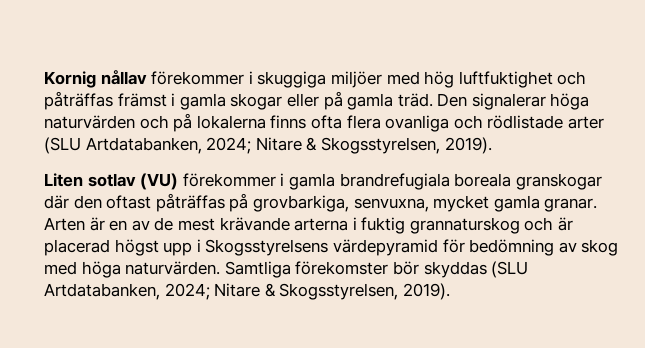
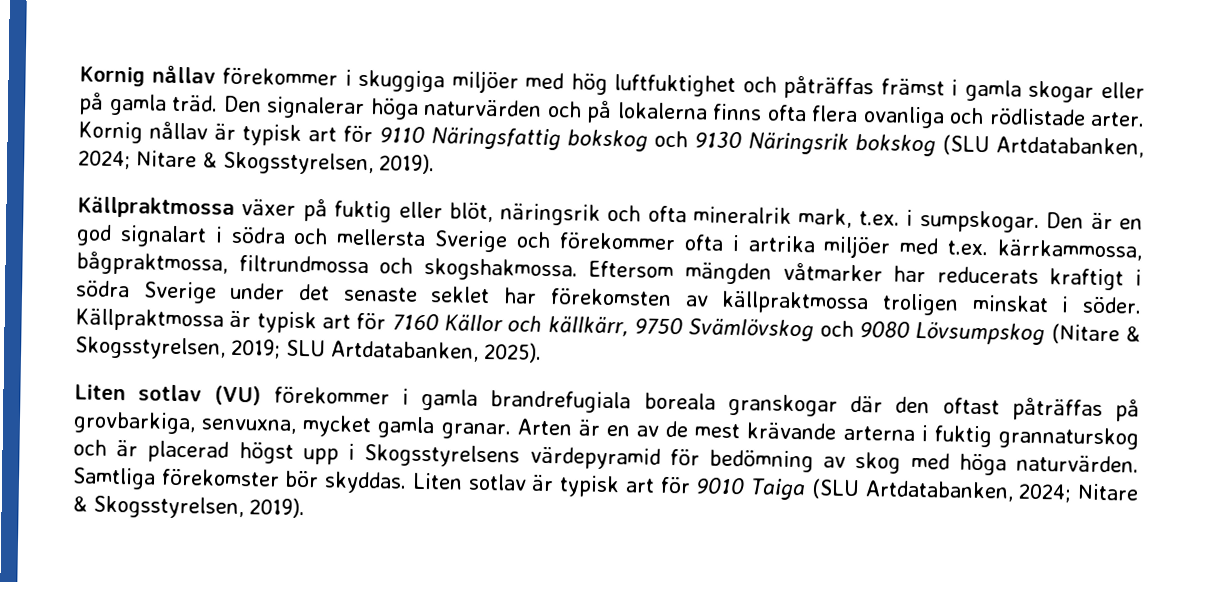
- Den signalerar höga naturvärden och på lokalerna finns ofta flera ovanliga och rödlistade arter (SLU Artdatabanken, 2024; Nitare & Skogsstyrelsen, 2019).
+ Den signalerar höga naturvärden och på lokalerna finns ofta flera ovanliga och rödlistade arter. Kornig nållav är typisk art för 9110 Näringsfattig bokskog och 9130 Näringsrik bokskog (SLU Artdatabanken, 2024; Nitare & Skogsstyrelsen, 2019).
+ Källpraktmossa växer på fuktig eller blöt, näringsrik och ofta mineralrik mark, t.ex. i sumpskogar. Den är en god signalart i södra och mellersta Sverige och förekommer ofta i artrika miljöer med t.ex. kärrkammossa, bågpraktmossa, filtrundmossa och skogshakmossa. Eftersom mängden våtmarker har reducerats kraftigt i södra Sverige under det senaste seklet har förekomsten av källpraktmossa troligen minskat i söder. Källpraktmossa är typisk art för 7160 Källor och källkärr, 9750 Svämlövskog och 9080 Lövsumpskog (Nitare & Skogsstyrelsen, 2019; SLU Artdatabanken, 2025).
- Samtliga förekomster bör skyddas (SLU Artdatabanken, 2024; Nitare & Skogsstyrelsen, 2019).
+ Samtliga förekomster bör skyddas. Liten sotlav är typisk art för 9010 Taiga (SLU Artdatabanken, 2024; Nitare & Skogsstyrelsen, 2019).

